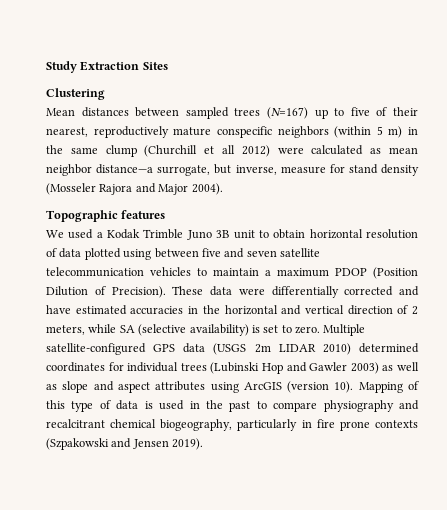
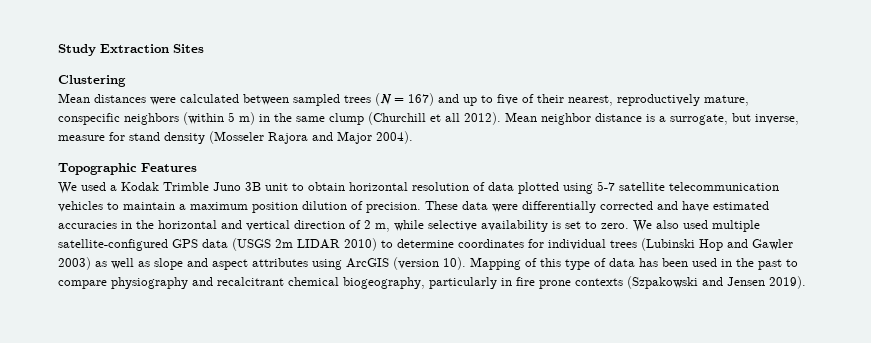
- Mean distances between sampled trees (N=167) up to five of their nearest, reproductively mature conspecific neighbors (within 5 m) in the same clump (Churchill et all 2012) were calculated as mean neighbor distance—a surrogate, but inverse, measure for stand density (Mosseler Rajora and Major 2004).
+ Mean distances were calculated between sampled trees (N = 167) and up to five of their nearest, reproductively mature, conspecific neighbors (within 5 m) in the same clump (Churchill et all 2012). Mean neighbor distance is a surrogate, but inverse, measure for stand density (Mosseler Rajora and Major 2004).
- Topographic features
+ Topographic Features
- We used a Kodak Trimble Juno 3B unit to obtain horizontal resolution of data plotted using between five and seven satellite telecommunication vehicles to maintain a maximum PDOP (Position Dilution of Precision).
+ We used a Kodak Trimble Juno 3B unit to obtain horizontal resolution of data plotted using 5-7 satellite telecommunication vehicles to maintain a maximum position dilution of precision.
- These data were differentially corrected and have estimated accuracies in the horizontal and vertical direction of 2 meters, while SA (selective availability) is set to zero. Multiple satellite-configured GPS data (USGS 2m LIDAR 2010) determined coordinates for individual trees (Lubinski Hop and Gawler 2003) as well as slope and aspect attributes using ArcGIS (version 10).
+ These data were differentially corrected and have estimated accuracies in the horizontal and vertical direction of 2 m, while selective availability is set to zero. We also used multiple satellite-configured GPS data (USGS 2m LIDAR 2010) to determine coordinates for individual trees (Lubinski Hop and Gawler 2003) as well as slope and aspect attributes using ArcGIS (version 10).
- Mapping of this type of data is used in the past to compare physiography and recalcitrant chemical biogeography, particularly in fire prone contexts (Szpakowski and Jensen 2019).
+ Mapping of this type of data has been used in the past to compare physiography and recalcitrant chemical biogeography, particularly in fire prone contexts (Szpakowski and Jensen 2019).

